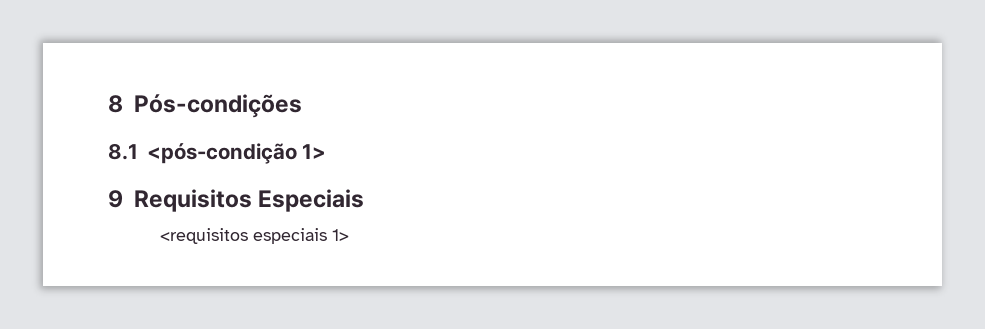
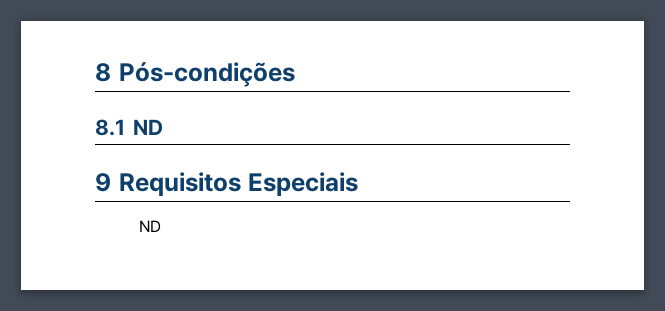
- 8.1 <pós-condição 1>
+ 8.1 ND
  9 Requisitos Especiais
- <requisitos especiais 1>
+ ND

